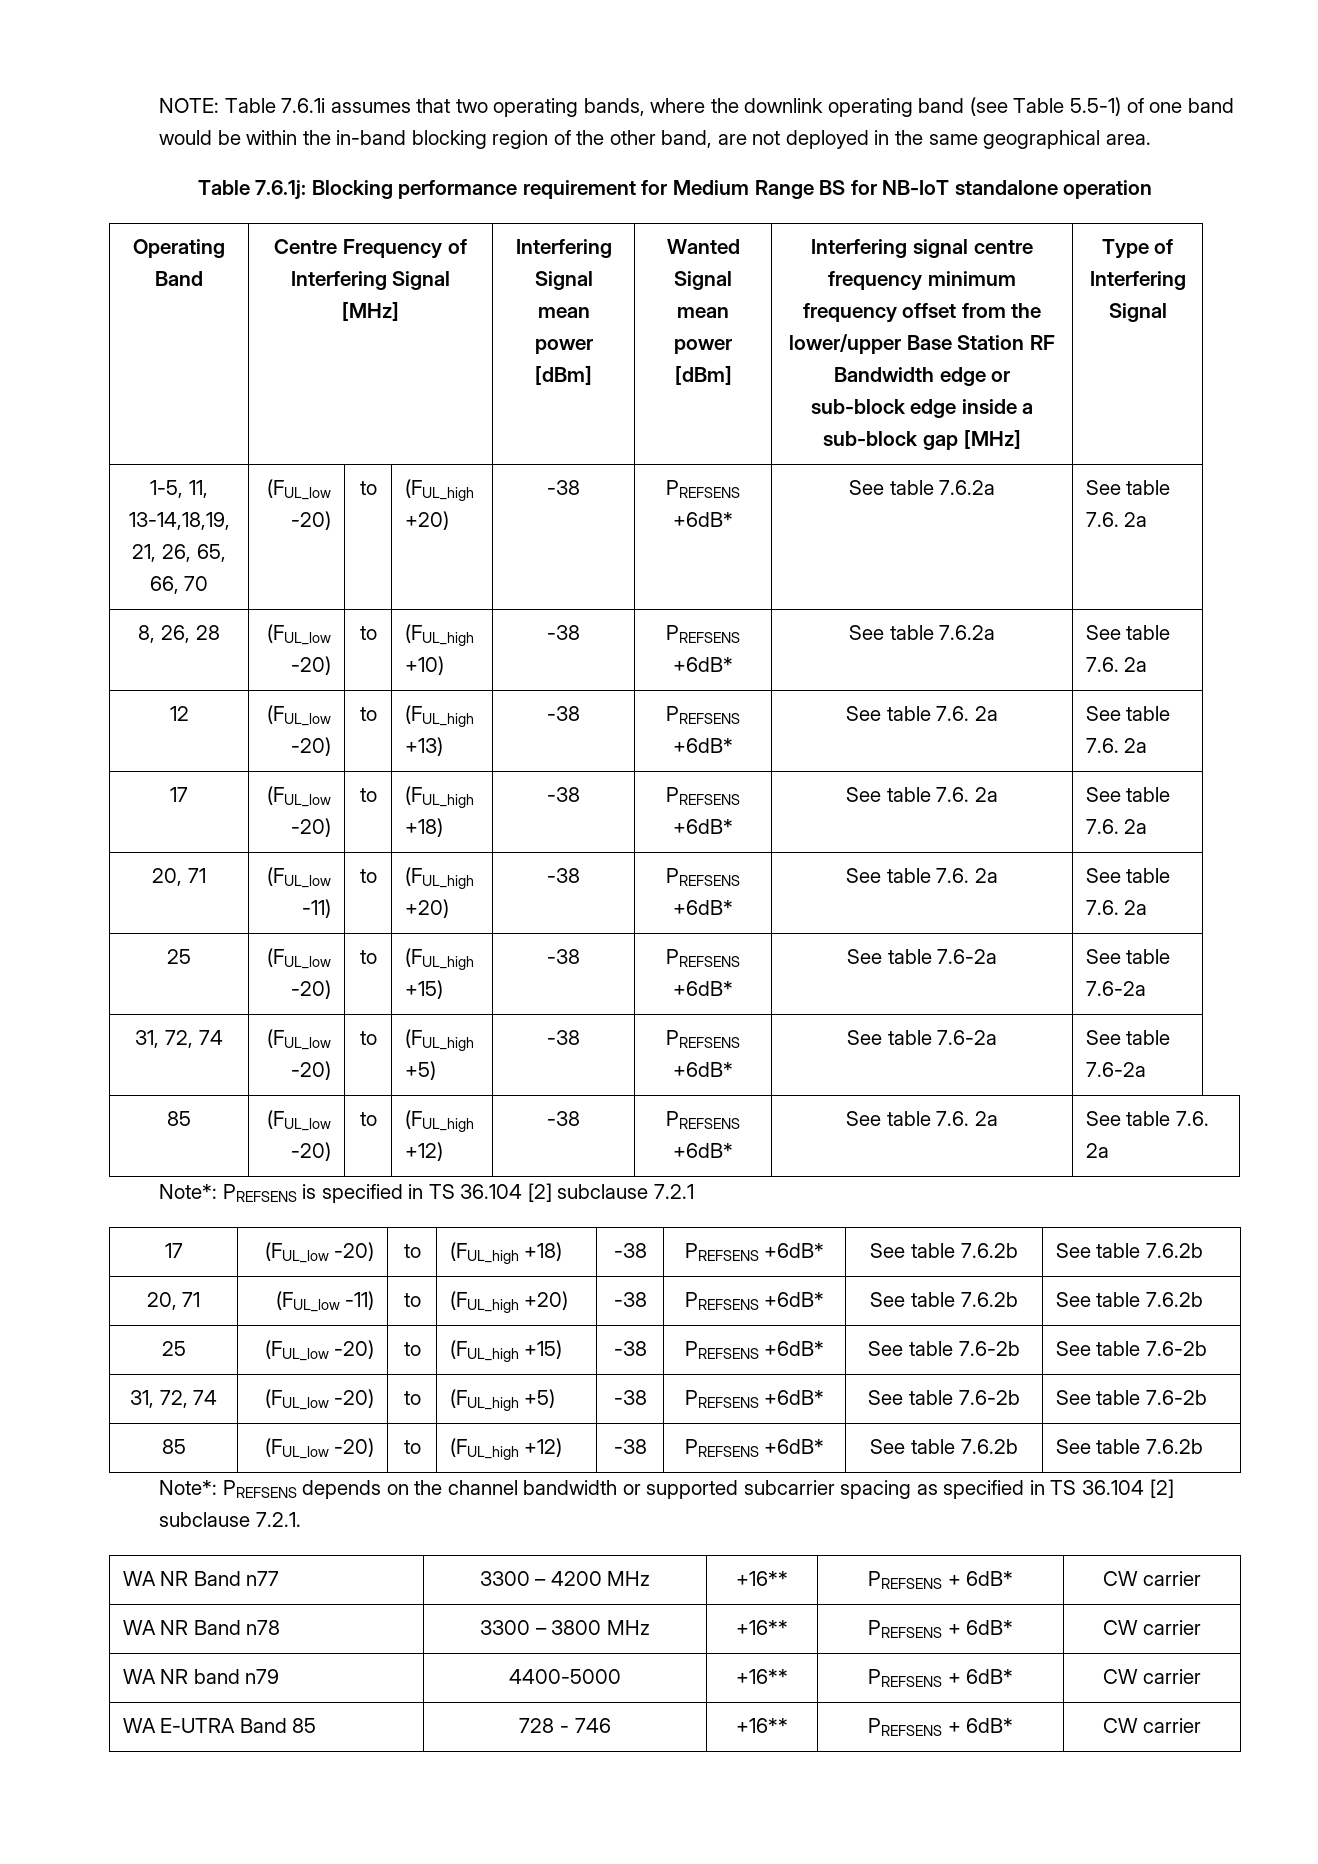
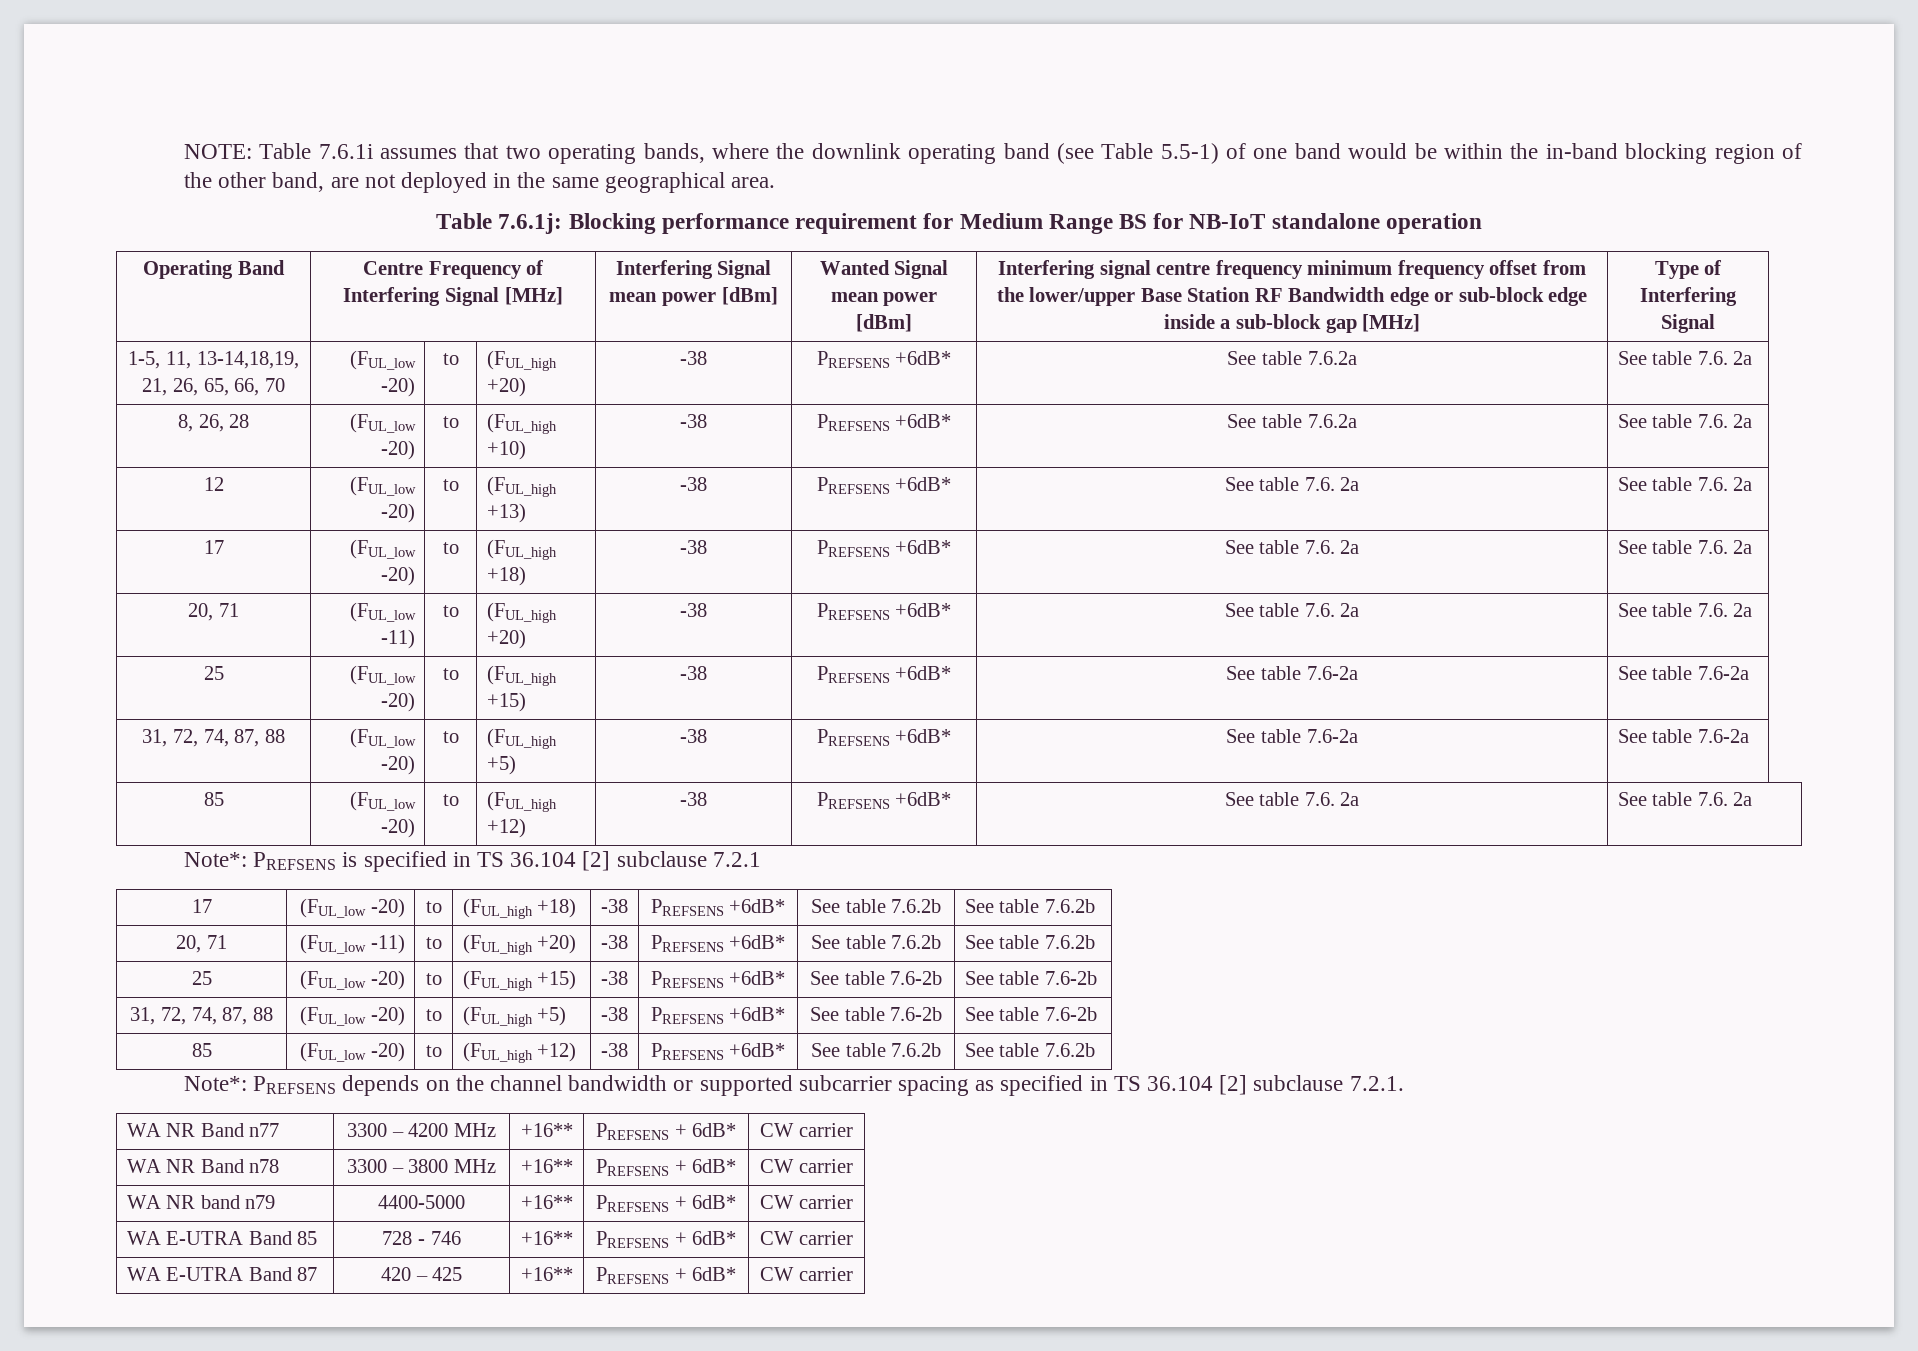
- 31, 72, 74 | (FUL_low -20) | to | (FUL_high +5) | -38 | PREFSENS +6dB* | See table 7.6-2a | See table 7.6-2a
+ 31, 72, 74, 87, 88 | (FUL_low -20) | to | (FUL_high +5) | -38 | PREFSENS +6dB* | See table 7.6-2a | See table 7.6-2a
- 31, 72, 74 | (FUL_low -20) | to | (FUL_high +5) | -38 | PREFSENS +6dB* | See table 7.6-2b | See table 7.6-2b
+ 31, 72, 74, 87, 88 | (FUL_low -20) | to | (FUL_high +5) | -38 | PREFSENS +6dB* | See table 7.6-2b | See table 7.6-2b
+ WA E-UTRA Band 87 | 420 – 425 | +16** | PREFSENS + 6dB* | CW carrier

